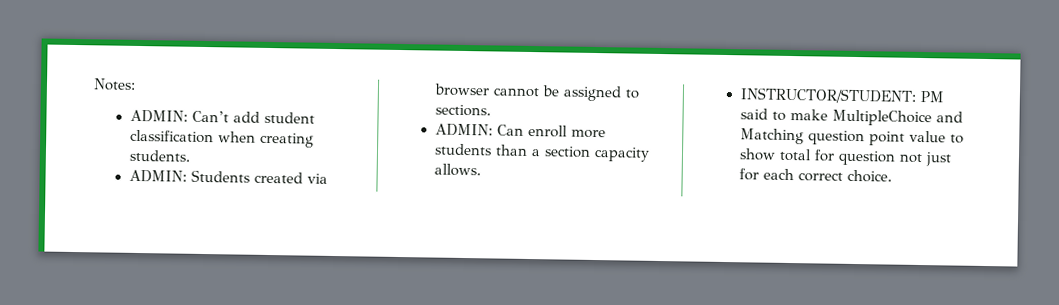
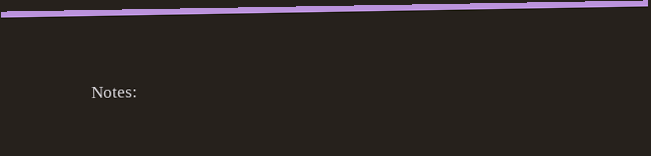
- ADMIN: Can’t add student classification when creating students.
- ADMIN: Students created via browser cannot be assigned to sections.
- ADMIN: Can enroll more students than a section capacity allows.
- INSTRUCTOR/STUDENT: PM said to make MultipleChoice and Matching question point value to show total for question not just for each correct choice.

